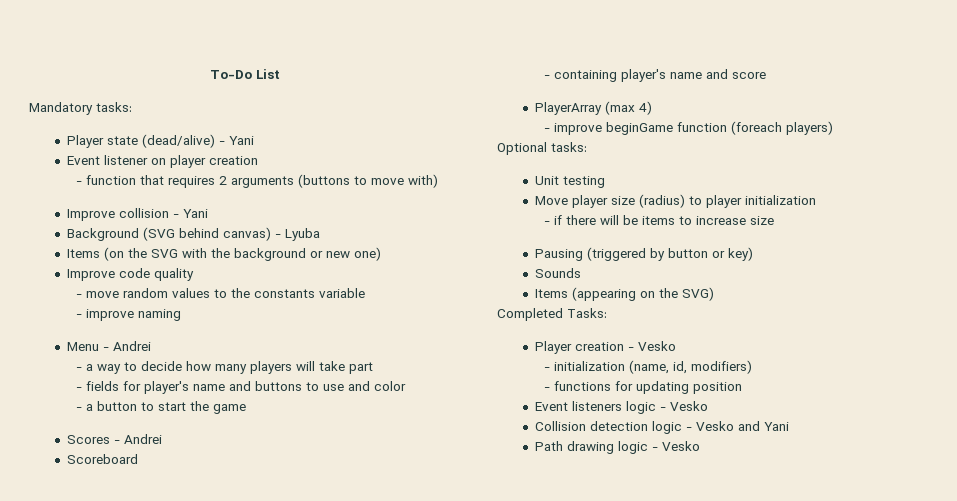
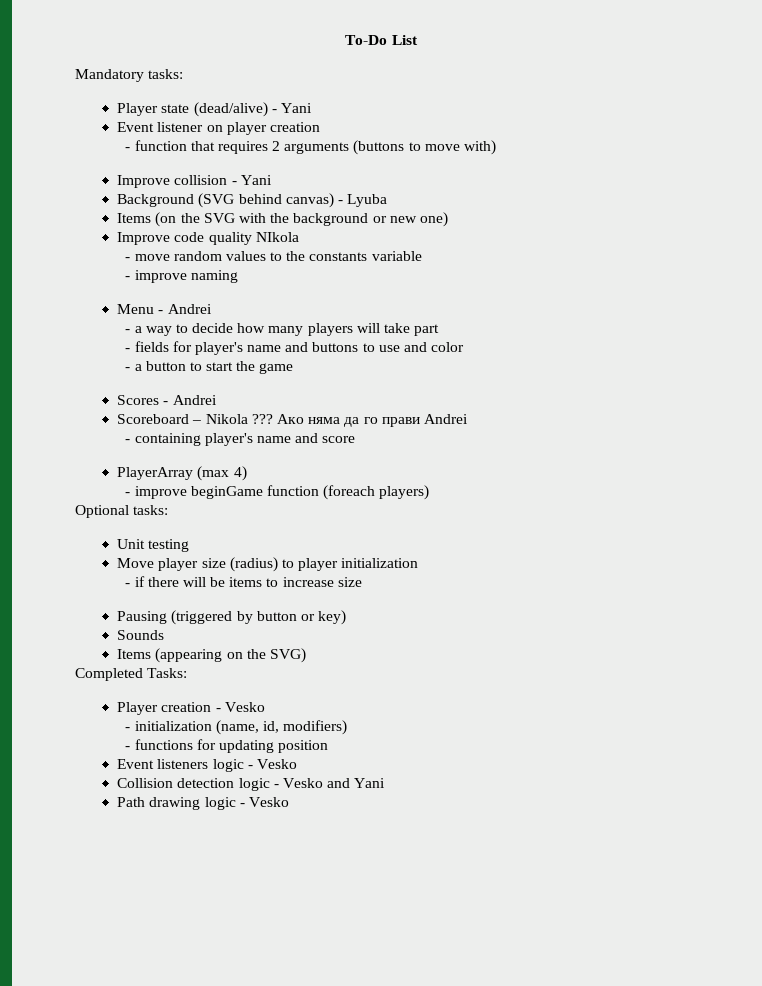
- Improve code quality
+ Improve code quality NIkola
- Scoreboard
+ Scoreboard – Nikola ??? Ако няма да го прави Andrei

